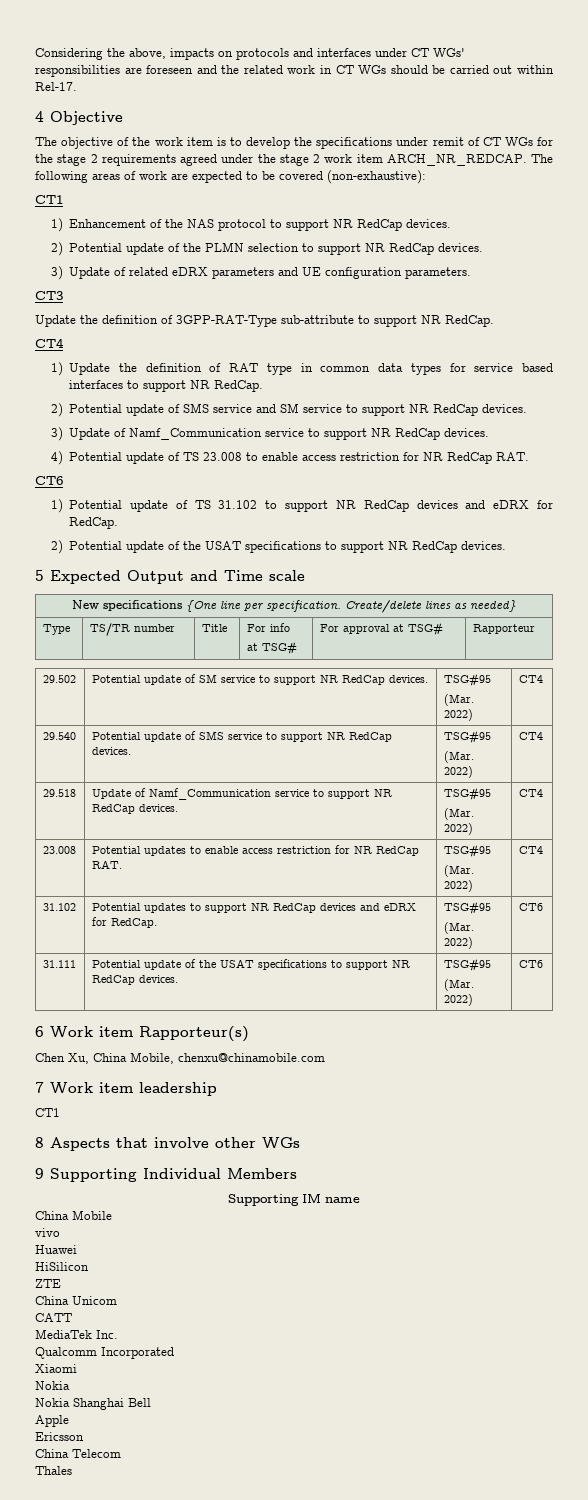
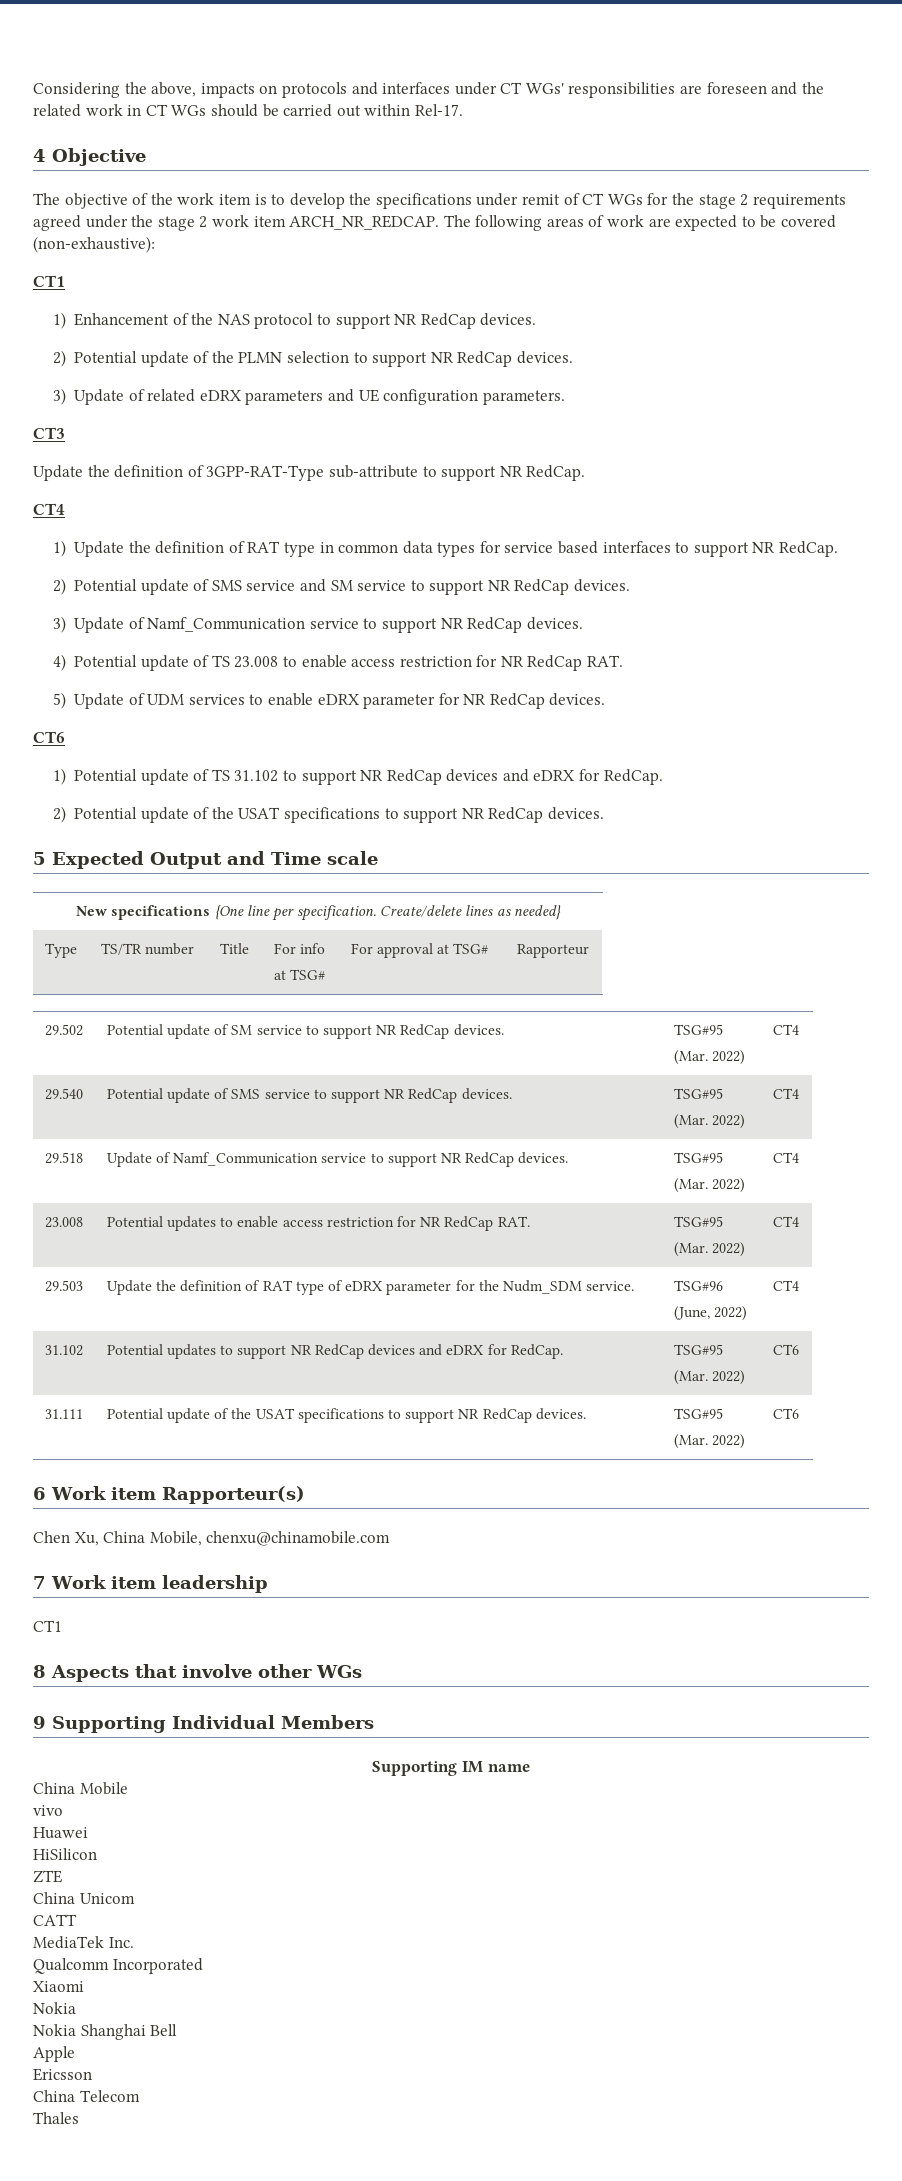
+ 5) Update of UDM services to enable eDRX parameter for NR RedCap devices.
+ 29.503 | Update the definition of RAT type of eDRX parameter for the Nudm_SDM service. | TSG#96
+ (June, 2022) | CT4

